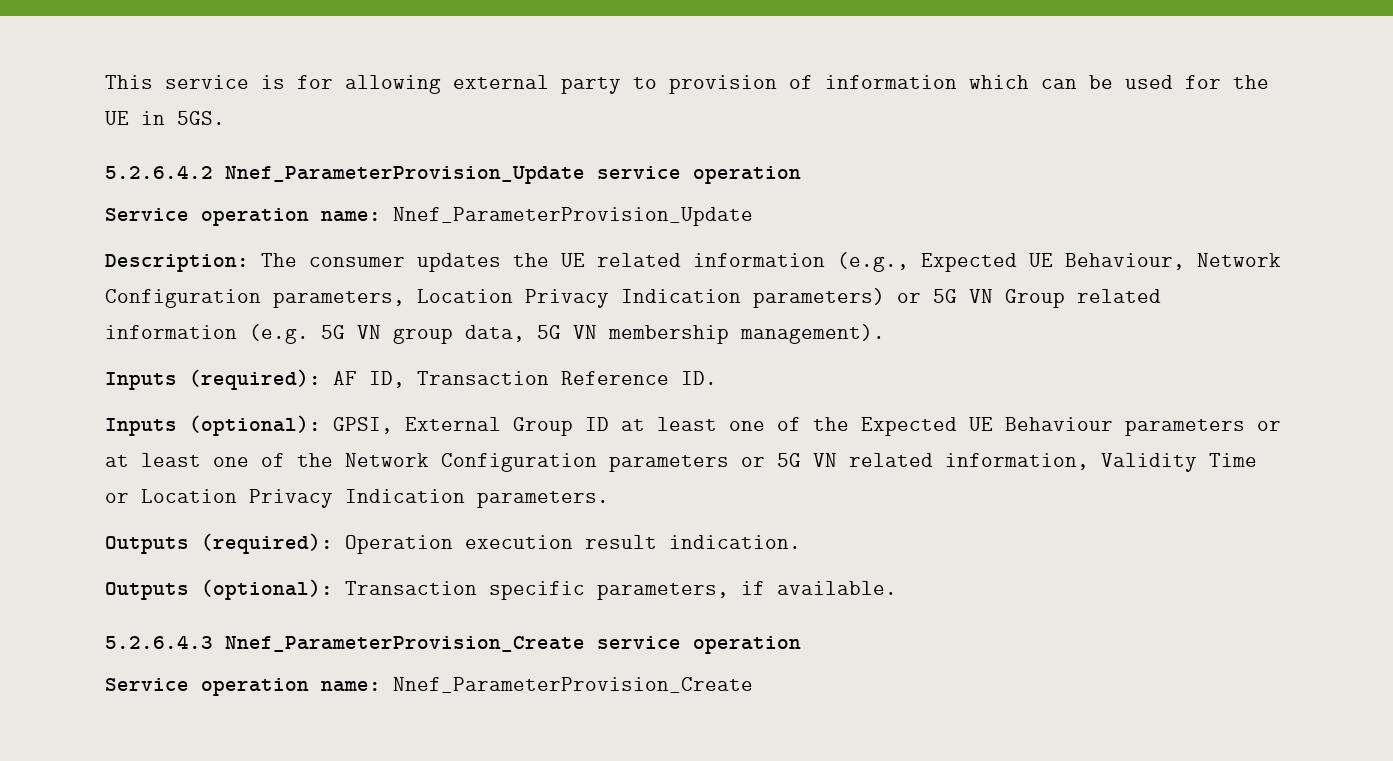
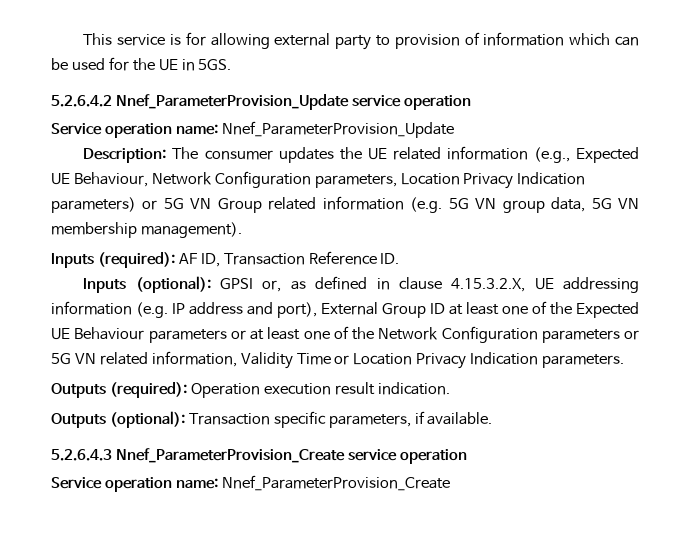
- Inputs (optional): GPSI, External Group ID at least one of the Expected UE Behaviour parameters or at least one of the Network Configuration parameters or 5G VN related information, Validity Time or Location Privacy Indication parameters.
+ Inputs (optional): GPSI or, as defined in clause 4.15.3.2.X, UE addressing information (e.g. IP address and port), External Group ID at least one of the Expected UE Behaviour parameters or at least one of the Network Configuration parameters or 5G VN related information, Validity Time or Location Privacy Indication parameters.

